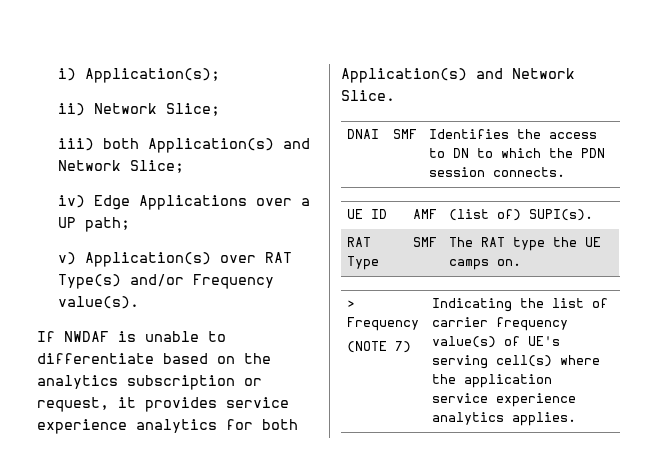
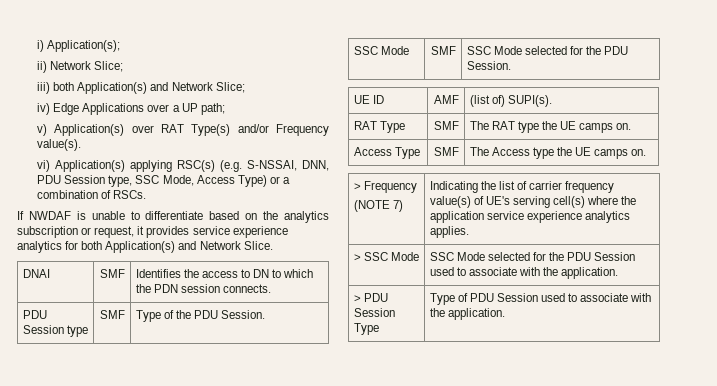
+ vi) Application(s) applying RSC(s) (e.g. S-NSSAI, DNN, PDU Session type, SSC Mode, Access Type) or a combination of RSCs.
+ PDU Session type | SMF | Type of the PDU Session.
+ SSC Mode | SMF | SSC Mode selected for the PDU Session.
+ Access Type | SMF | The Access type the UE camps on.
+ > SSC Mode | SSC Mode selected for the PDU Session used to associate with the application.
+ > PDU Session Type | Type of PDU Session used to associate with the application.

